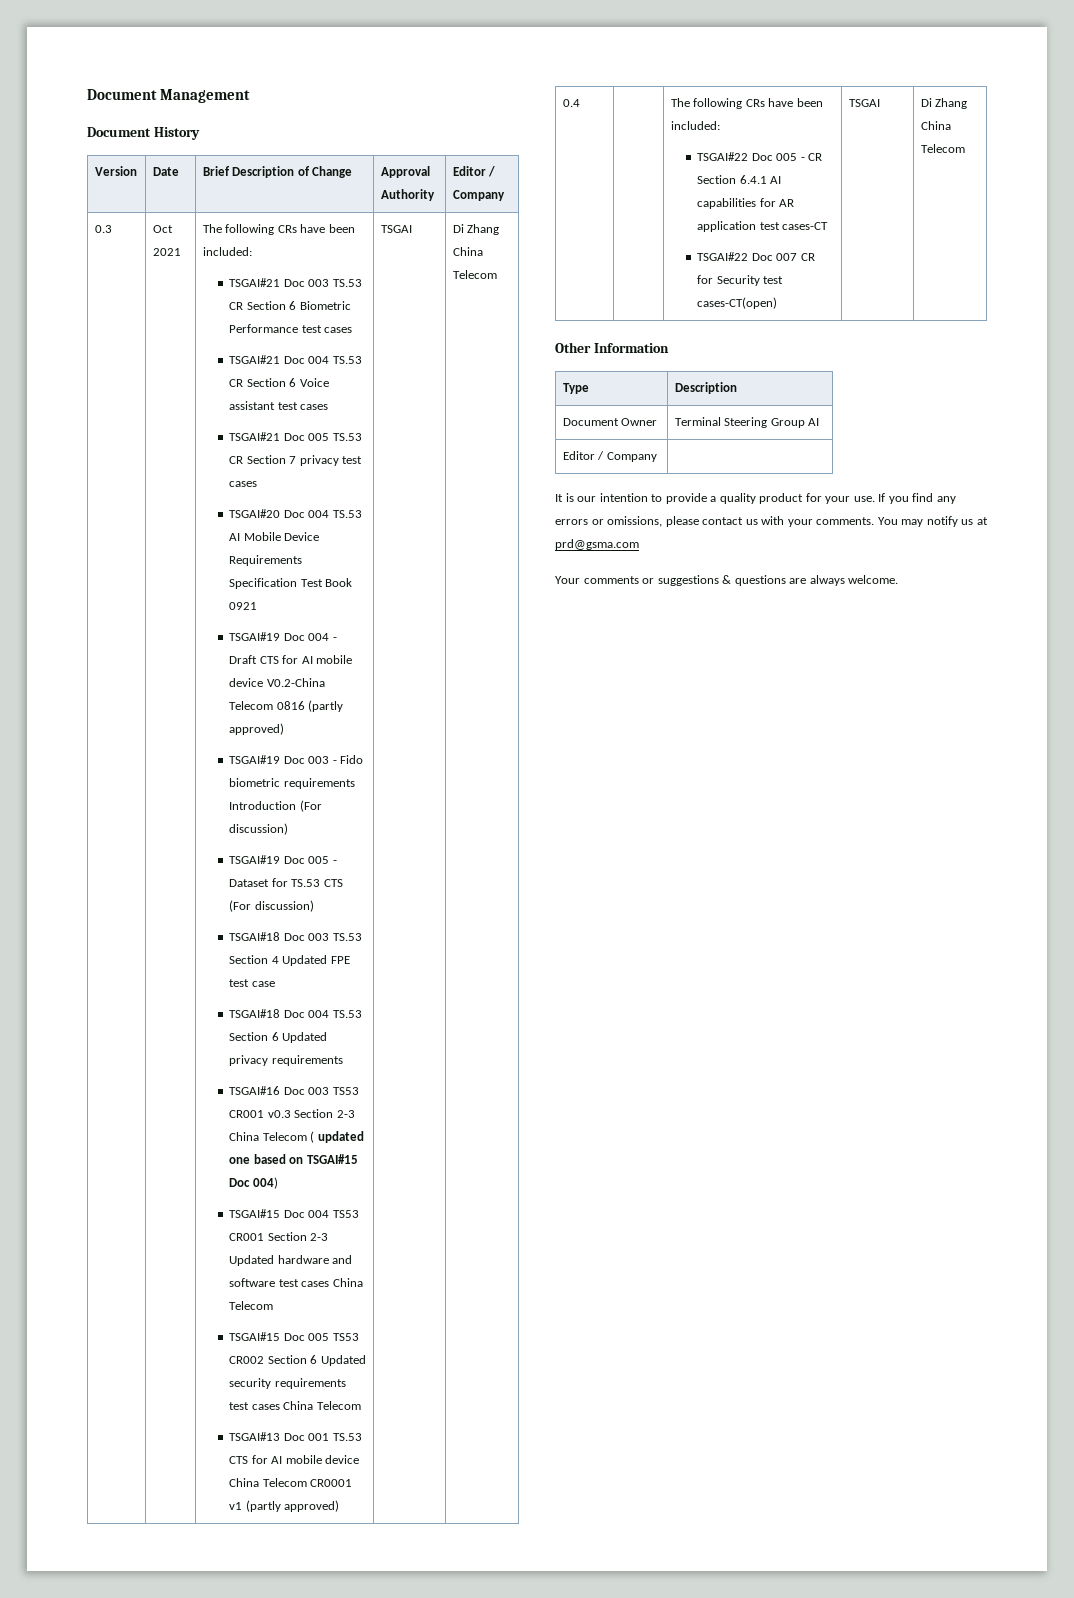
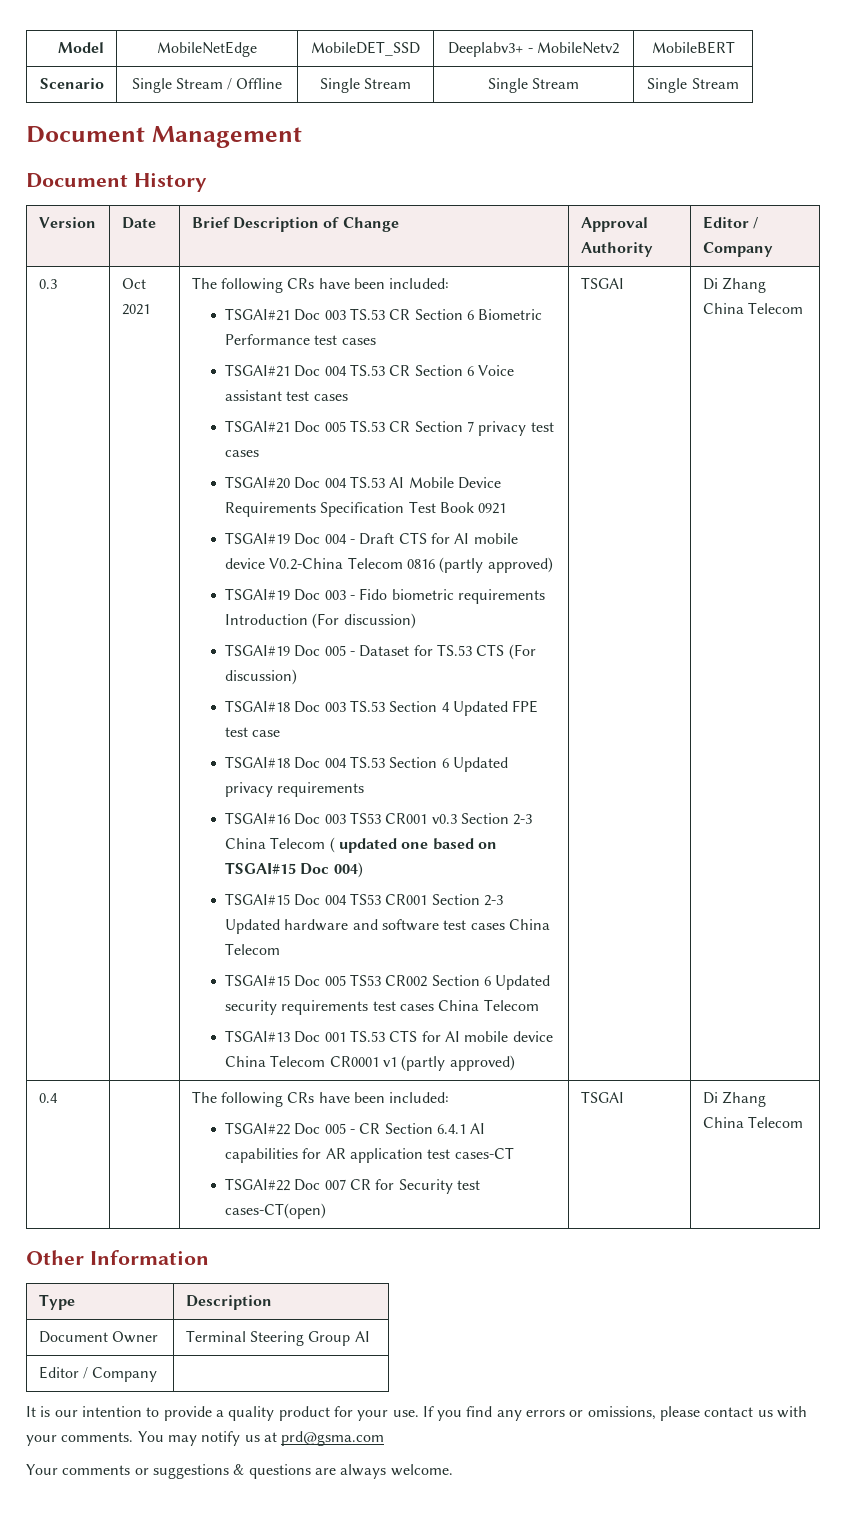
+ Model | MobileNetEdge | MobileDET_SSD | Deeplabv3+ - MobileNetv2 | MobileBERT
+ Scenario | Single Stream / Offline | Single Stream | Single Stream | Single Stream

